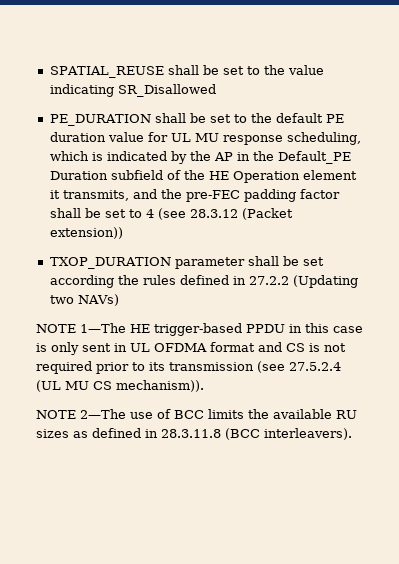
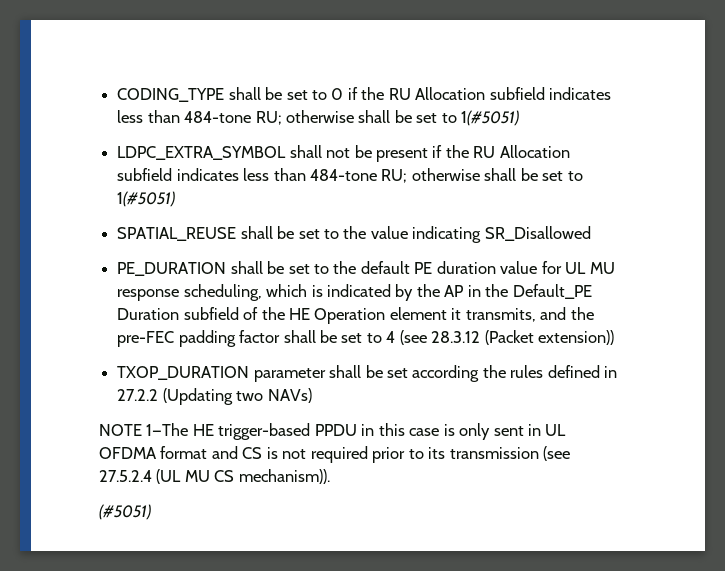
+ CODING_TYPE shall be set to 0 if the RU Allocation subfield indicates less than 484-tone RU; otherwise shall be set to 1(#5051)
+ LDPC_EXTRA_SYMBOL shall not be present if the RU Allocation subfield indicates less than 484-tone RU; otherwise shall be set to 1(#5051)
- NOTE 2—The use of BCC limits the available RU sizes as defined in 28.3.11.8 (BCC interleavers).
+ (#5051)

